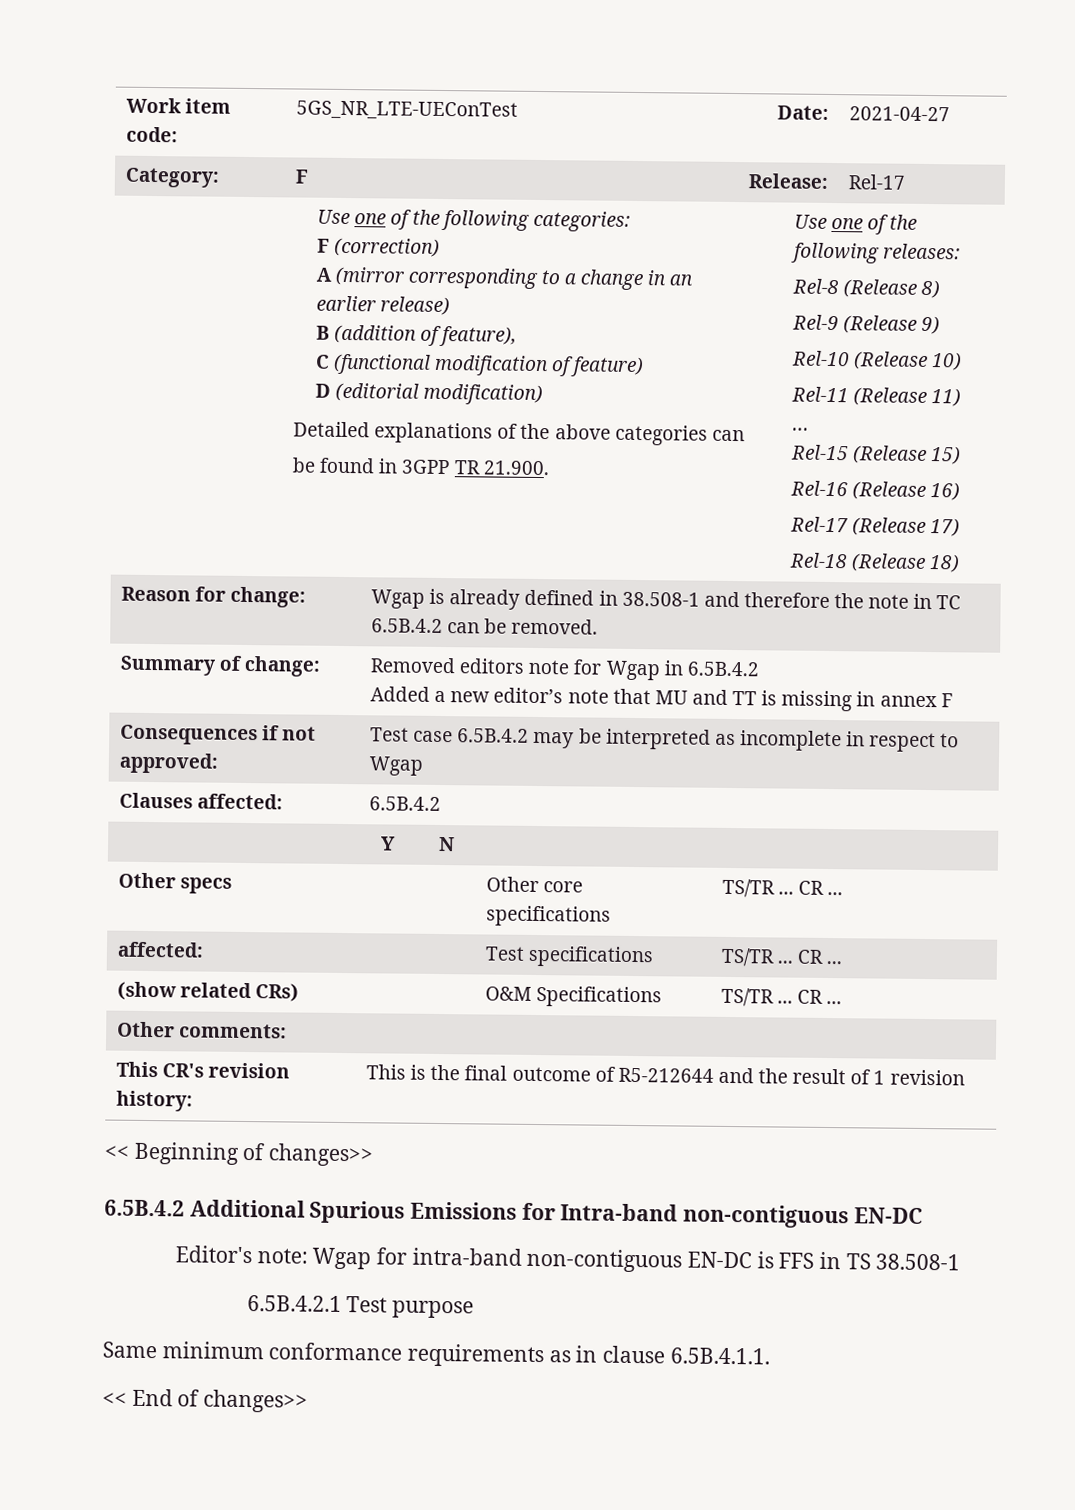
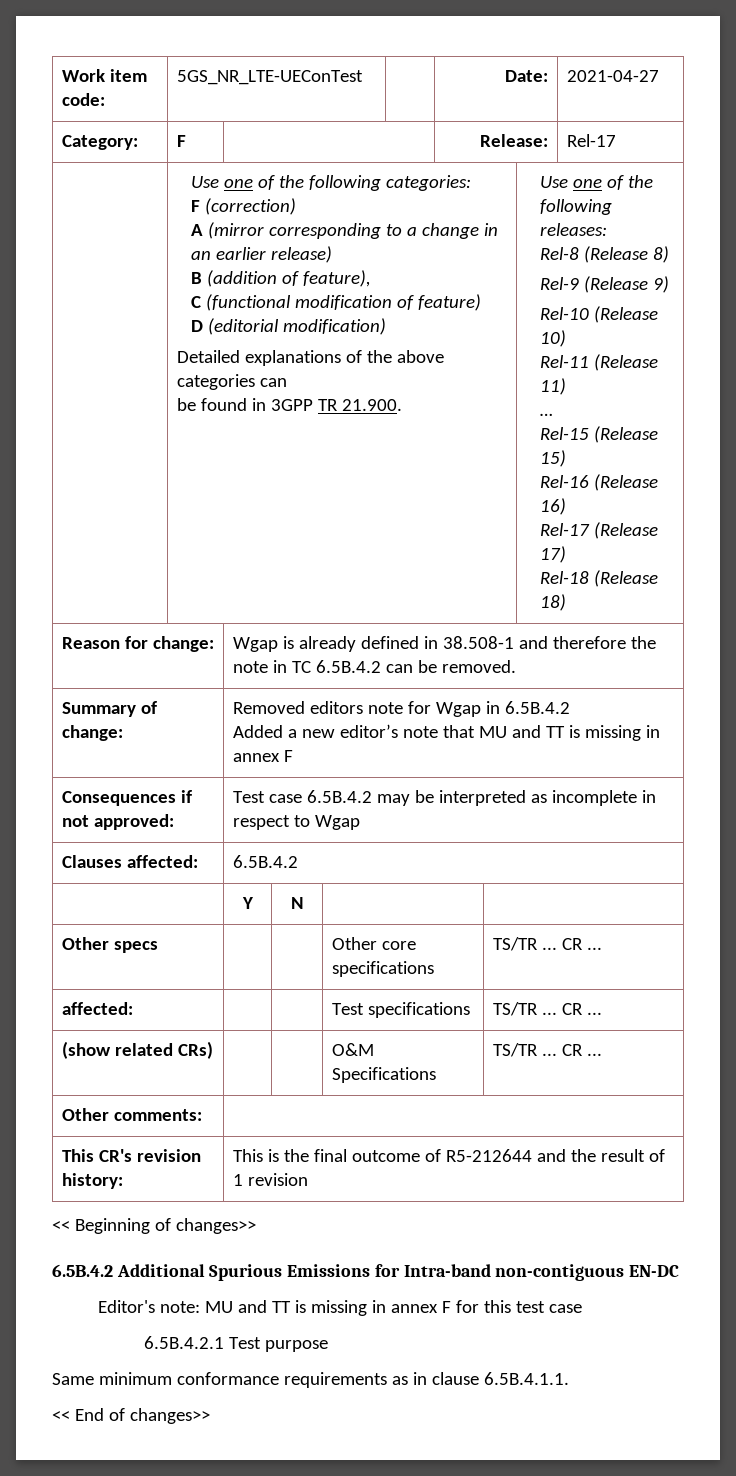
- Editor's note: Wgap for intra-band non-contiguous EN-DC is FFS in TS 38.508-1
+ Editor's note: MU and TT is missing in annex F for this test case

